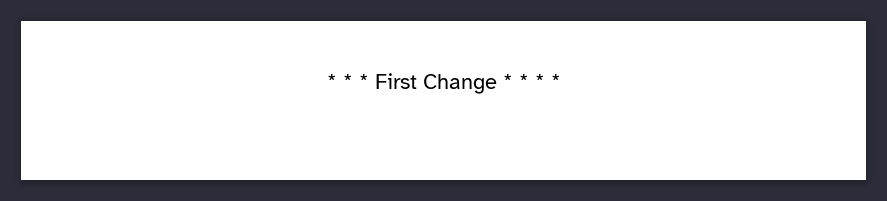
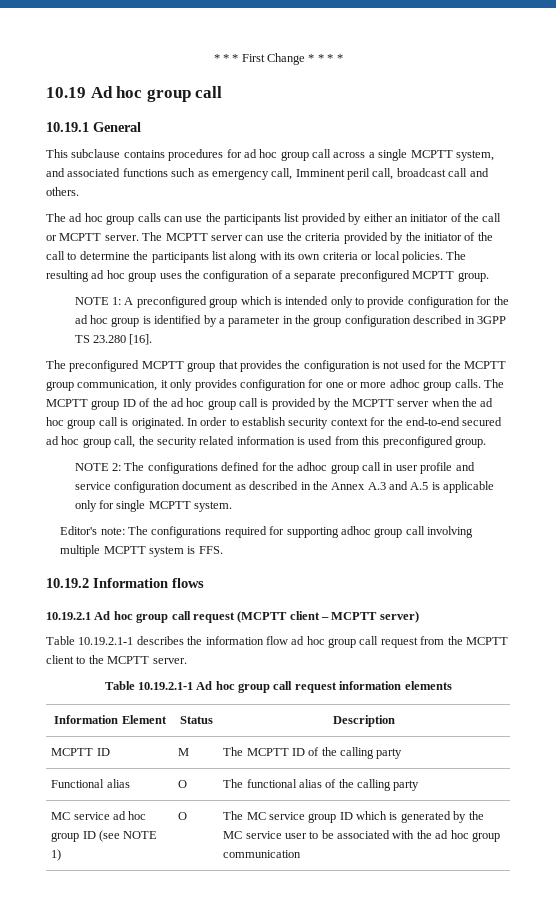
+ 10.19 Ad hoc group call
+ 10.19.1 General
+ This subclause contains procedures for ad hoc group call across a single MCPTT system, and associated functions such as emergency call, Imminent peril call, broadcast call and others.
+ The ad hoc group calls can use the participants list provided by either an initiator of the call or MCPTT server. The MCPTT server can use the criteria provided by the initiator of the call to determine the participants list along with its own criteria or local policies. The resulting ad hoc group uses the configuration of a separate preconfigured MCPTT group.
+ NOTE 1: A preconfigured group which is intended only to provide configuration for the ad hoc group is identified by a parameter in the group configuration described in 3GPP TS 23.280 [16].
+ The preconfigured MCPTT group that provides the configuration is not used for the MCPTT group communication, it only provides configuration for one or more adhoc group calls. The MCPTT group ID of the ad hoc group call is provided by the MCPTT server when the ad hoc group call is originated. In order to establish security context for the end-to-end secured ad hoc group call, the security related information is used from this preconfigured group.
+ NOTE 2: The configurations defined for the adhoc group call in user profile and service configuration document as described in the Annex A.3 and A.5 is applicable only for single MCPTT system.
+ Editor's note: The configurations required for supporting adhoc group call involving multiple MCPTT system is FFS.
+ 10.19.2 Information flows
+ 10.19.2.1 Ad hoc group call request (MCPTT client – MCPTT server)
+ Table 10.19.2.1-1 describes the information flow ad hoc group call request from the MCPTT client to the MCPTT server.
+ Table 10.19.2.1-1 Ad hoc group call request information elements
+ Information Element | Status | Description
+ MCPTT ID | M | The MCPTT ID of the calling party
+ Functional alias | O | The functional alias of the calling party
+ MC service ad hoc group ID (see NOTE 1) | O | The MC service group ID which is generated by the MC service user to be associated with the ad hoc group communication

